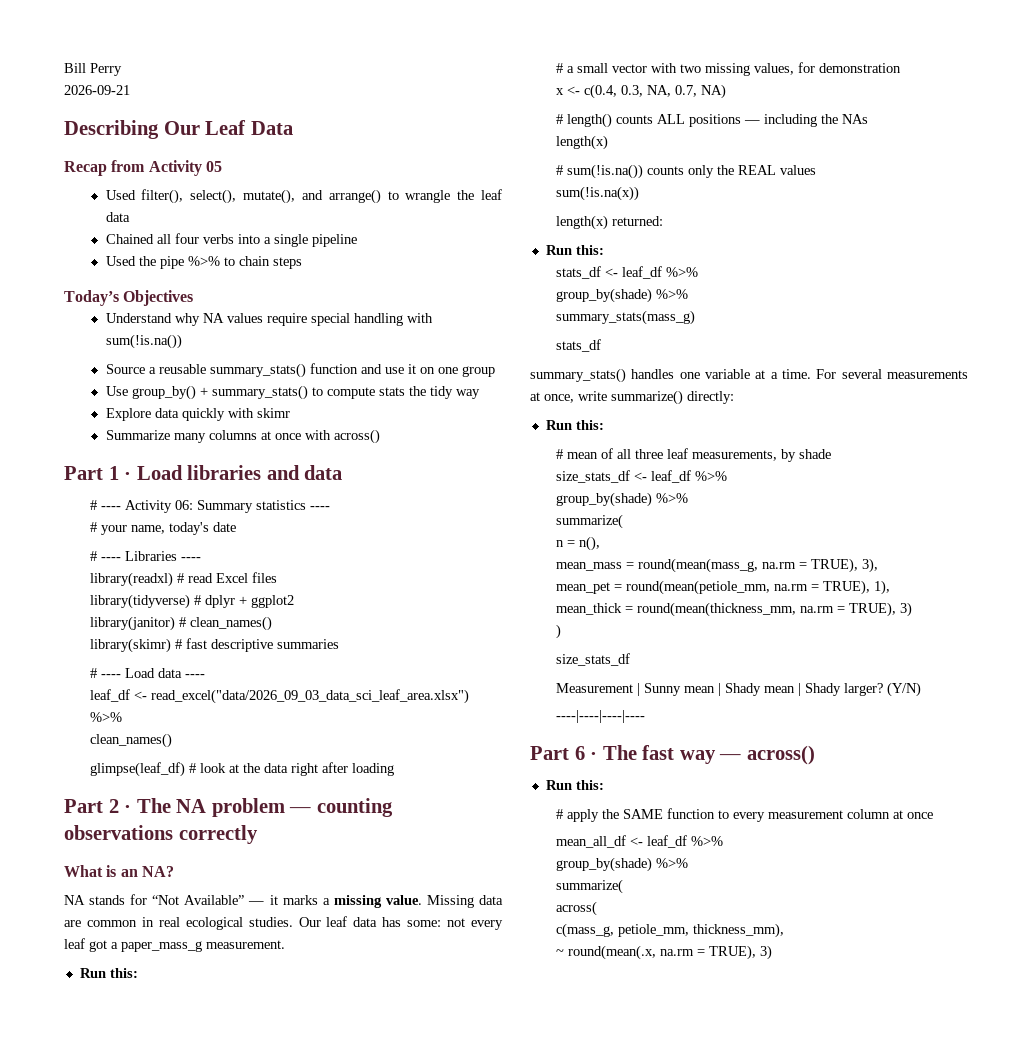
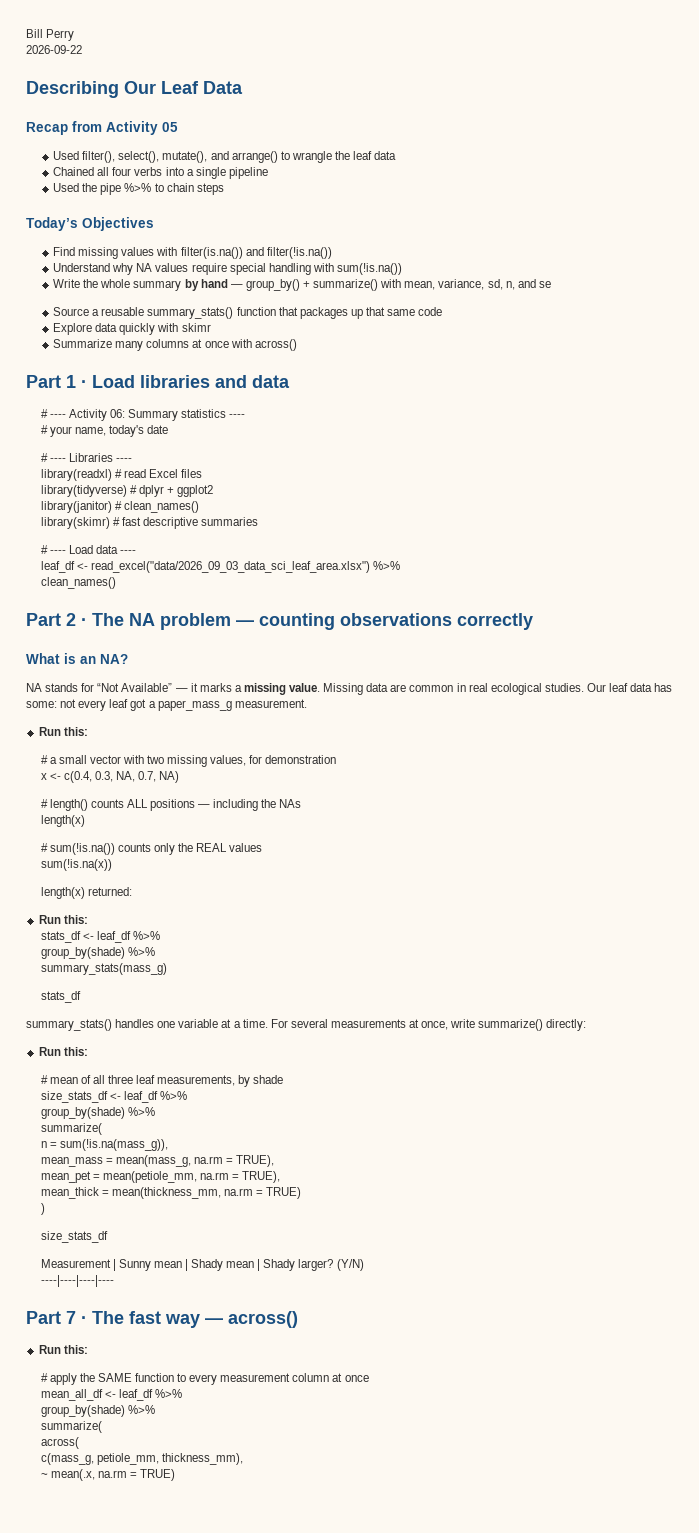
- 2026-09-21
+ 2026-09-22
+ Find missing values with filter(is.na()) and filter(!is.na())
+ Write the whole summary by hand — group_by() + summarize() with mean, variance, sd, n, and se
- Source a reusable summary_stats() function and use it on one group
- Use group_by() + summary_stats() to compute stats the tidy way
+ Source a reusable summary_stats() function that packages up that same code
- glimpse(leaf_df) # look at the data right after loading
- n = n(),
+ n = sum(!is.na(mass_g)),
- mean_mass = round(mean(mass_g, na.rm = TRUE), 3),
+ mean_mass = mean(mass_g, na.rm = TRUE),
- mean_pet = round(mean(petiole_mm, na.rm = TRUE), 1),
+ mean_pet = mean(petiole_mm, na.rm = TRUE),
- mean_thick = round(mean(thickness_mm, na.rm = TRUE), 3)
+ mean_thick = mean(thickness_mm, na.rm = TRUE)
- Part 6 · The fast way — across()
+ Part 7 · The fast way — across()
- ~ round(mean(.x, na.rm = TRUE), 3)
+ ~ mean(.x, na.rm = TRUE)

